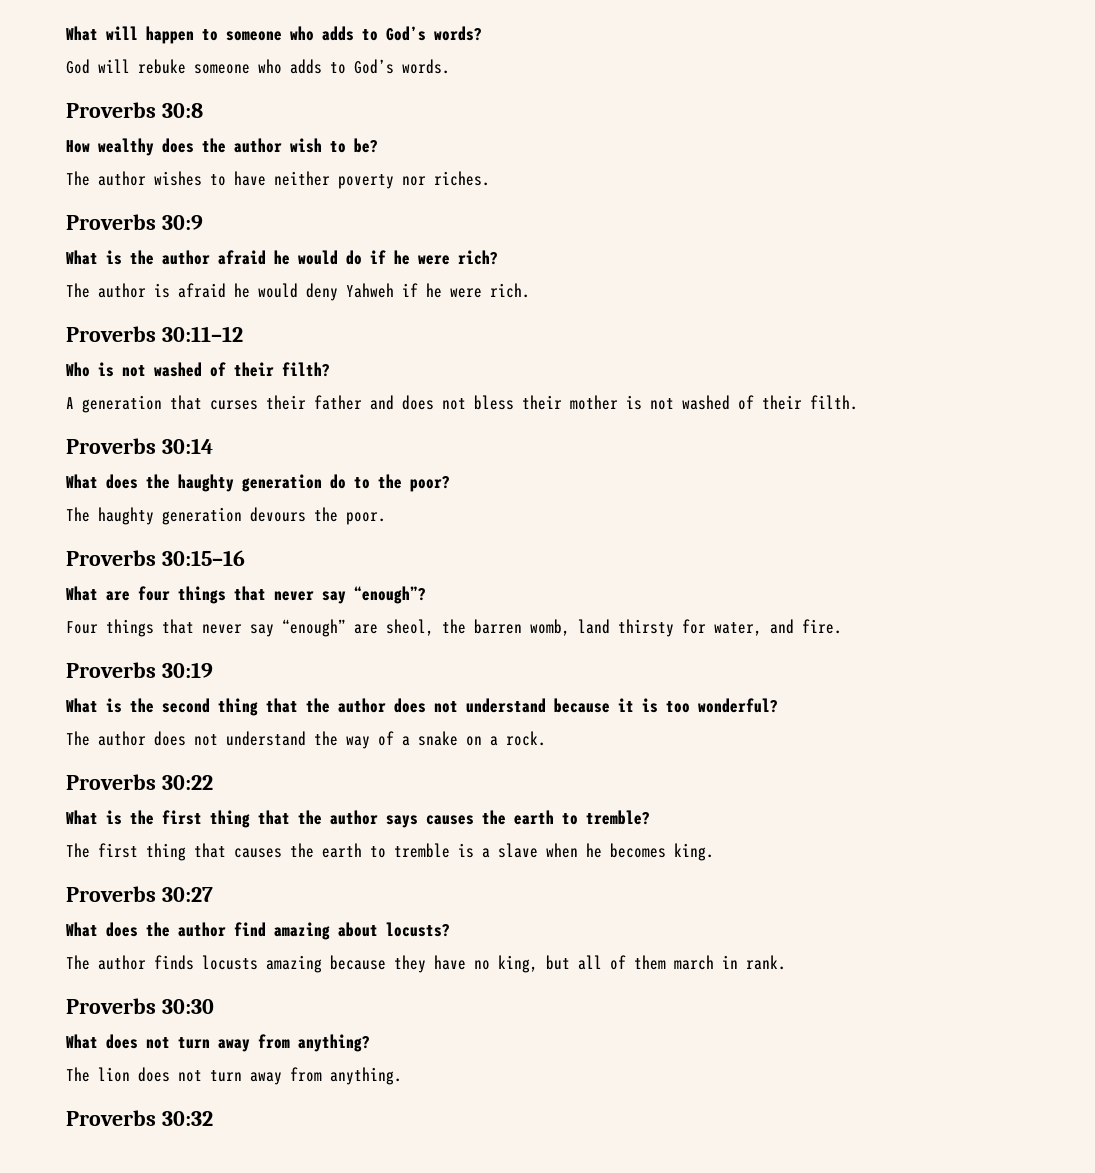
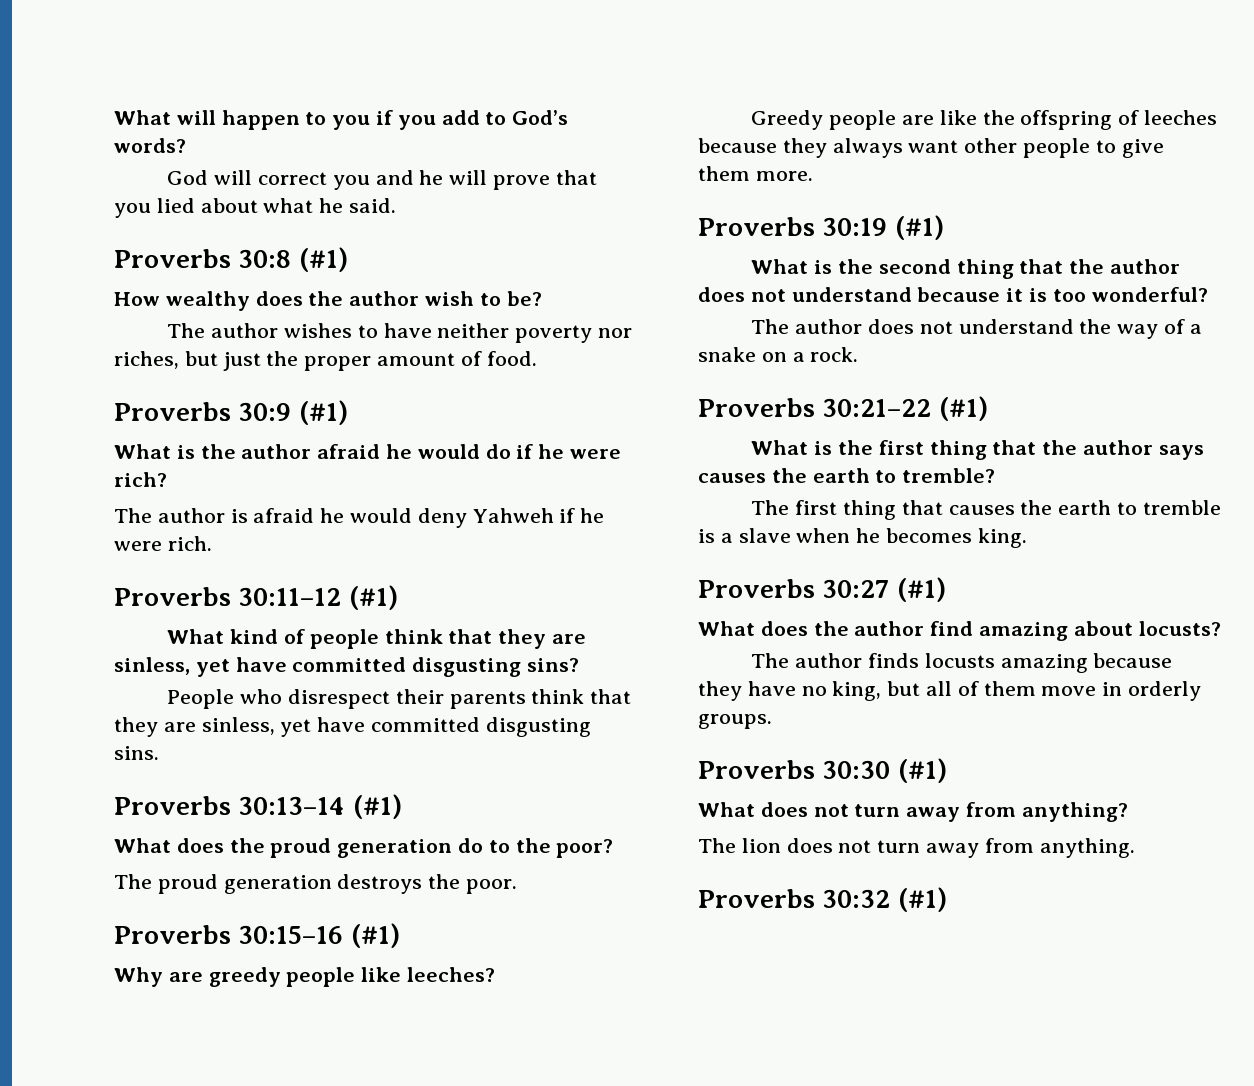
- What will happen to someone who adds to God’s words?
+ What will happen to you if you add to God’s words?
- God will rebuke someone who adds to God’s words.
+ God will correct you and he will prove that you lied about what he said.
- Proverbs 30:8
+ Proverbs 30:8 (#1)
- The author wishes to have neither poverty nor riches.
+ The author wishes to have neither poverty nor riches, but just the proper amount of food.
- Proverbs 30:9
+ Proverbs 30:9 (#1)
- Proverbs 30:11–12
- Who is not washed of their filth?
- A generation that curses their father and does not bless their mother is not washed of their filth.
- Proverbs 30:14
- What does the haughty generation do to the poor?
+ Proverbs 30:11–12 (#1)
+ What kind of people think that they are sinless, yet have committed disgusting sins?
+ People who disrespect their parents think that they are sinless, yet have committed disgusting sins.
+ Proverbs 30:13–14 (#1)
+ What does the proud generation do to the poor?
- The haughty generation devours the poor.
+ The proud generation destroys the poor.
- Proverbs 30:15–16
- What are four things that never say “enough”?
- Four things that never say “enough” are sheol, the barren womb, land thirsty for water, and fire.
+ Proverbs 30:15–16 (#1)
+ Why are greedy people like leeches?
+ Greedy people are like the offspring of leeches because they always want other people to give them more.
- Proverbs 30:19
+ Proverbs 30:19 (#1)
- Proverbs 30:22
+ Proverbs 30:21–22 (#1)
- Proverbs 30:27
+ Proverbs 30:27 (#1)
- The author finds locusts amazing because they have no king, but all of them march in rank.
+ The author finds locusts amazing because they have no king, but all of them move in orderly groups.
- Proverbs 30:30
+ Proverbs 30:30 (#1)
- Proverbs 30:32
+ Proverbs 30:32 (#1)

